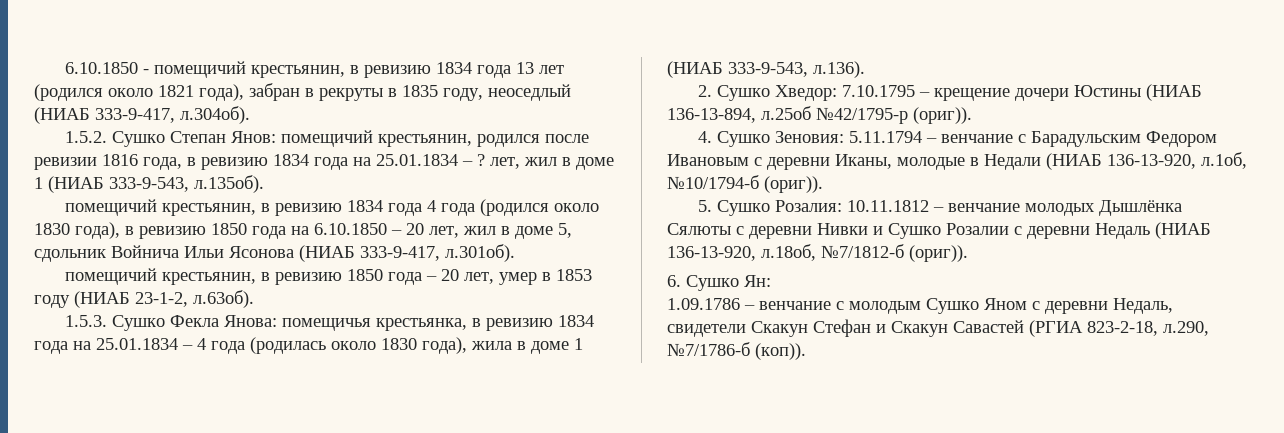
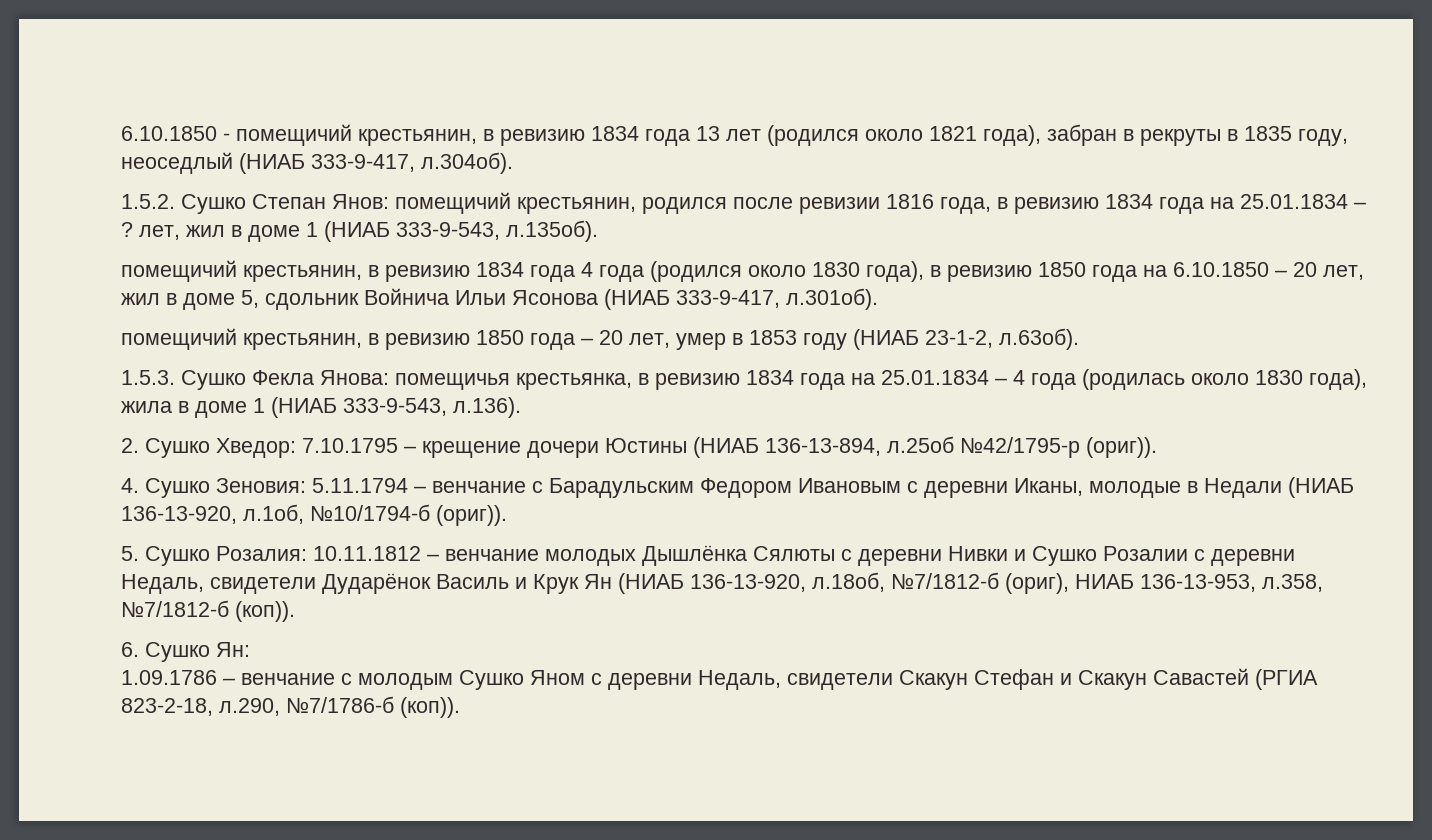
- 5. Сушко Розалия: 10.11.1812 – венчание молодых Дышлёнка Сялюты с деревни Нивки и Сушко Розалии с деревни Недаль (НИАБ 136-13-920, л.18об, №7/1812-б (ориг)).
+ 5. Сушко Розалия: 10.11.1812 – венчание молодых Дышлёнка Сялюты с деревни Нивки и Сушко Розалии с деревни Недаль, свидетели Дударёнок Василь и Крук Ян (НИАБ 136-13-920, л.18об, №7/1812-б (ориг), НИАБ 136-13-953, л.358, №7/1812-б (коп)).

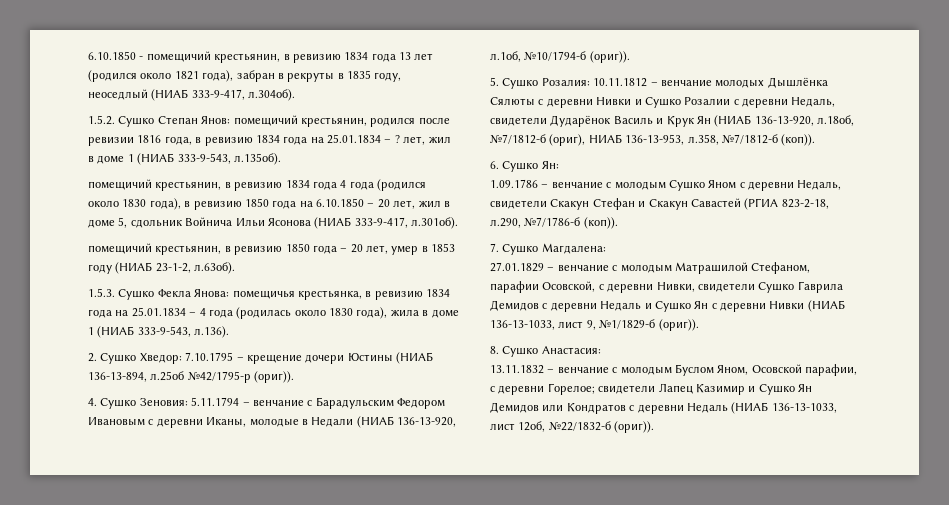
+ 7. Сушко Магдалена:
+ 27.01.1829 – венчание с молодым Матрашилой Стефаном, парафии Осовской, с деревни Нивки, свидетели Сушко Гаврила Демидов с деревни Недаль и Сушко Ян с деревни Нивки (НИАБ 136-13-1033, лист 9, №1/1829-б (ориг)).
+ 8. Сушко Анастасия:
+ 13.11.1832 – венчание с молодым Буслом Яном, Осовской парафии, с деревни Горелое; свидетели Лапец Казимир и Сушко Ян Демидов или Кондратов с деревни Недаль (НИАБ 136-13-1033, лист 12об, №22/1832-б (ориг)).

